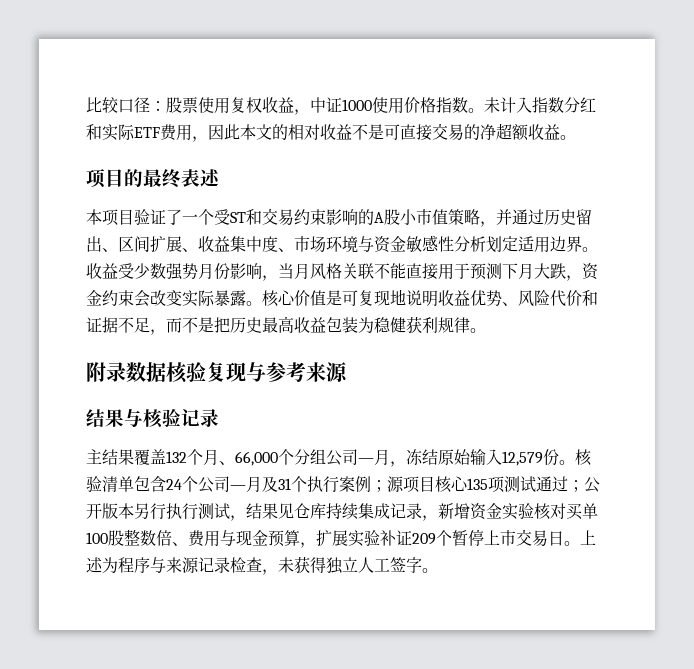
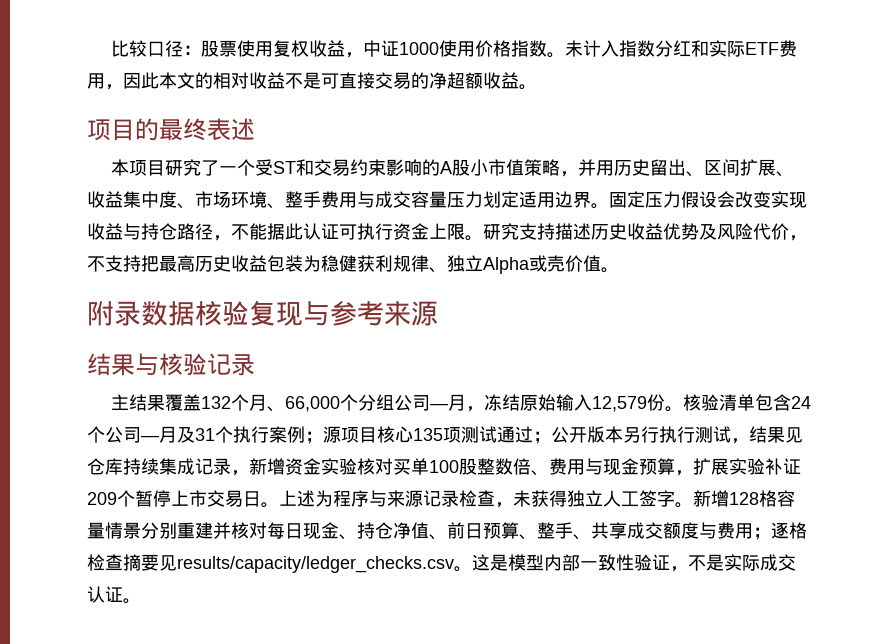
- 本项目验证了一个受ST和交易约束影响的A股小市值策略，并通过历史留出、区间扩展、收益集中度、市场环境与资金敏感性分析划定适用边界。收益受少数强势月份影响，当月风格关联不能直接用于预测下月大跌，资金约束会改变实际暴露。核心价值是可复现地说明收益优势、风险代价和证据不足，而不是把历史最高收益包装为稳健获利规律。
+ 本项目研究了一个受ST和交易约束影响的A股小市值策略，并用历史留出、区间扩展、收益集中度、市场环境、整手费用与成交容量压力划定适用边界。固定压力假设会改变实现收益与持仓路径，不能据此认证可执行资金上限。研究支持描述历史收益优势及风险代价，不支持把最高历史收益包装为稳健获利规律、独立Alpha或壳价值。
+ 新增128格容量情景分别重建并核对每日现金、持仓净值、前日预算、整手、共享成交额度与费用；逐格检查摘要见results/capacity/ledger_checks.csv。这是模型内部一致性验证，不是实际成交认证。

